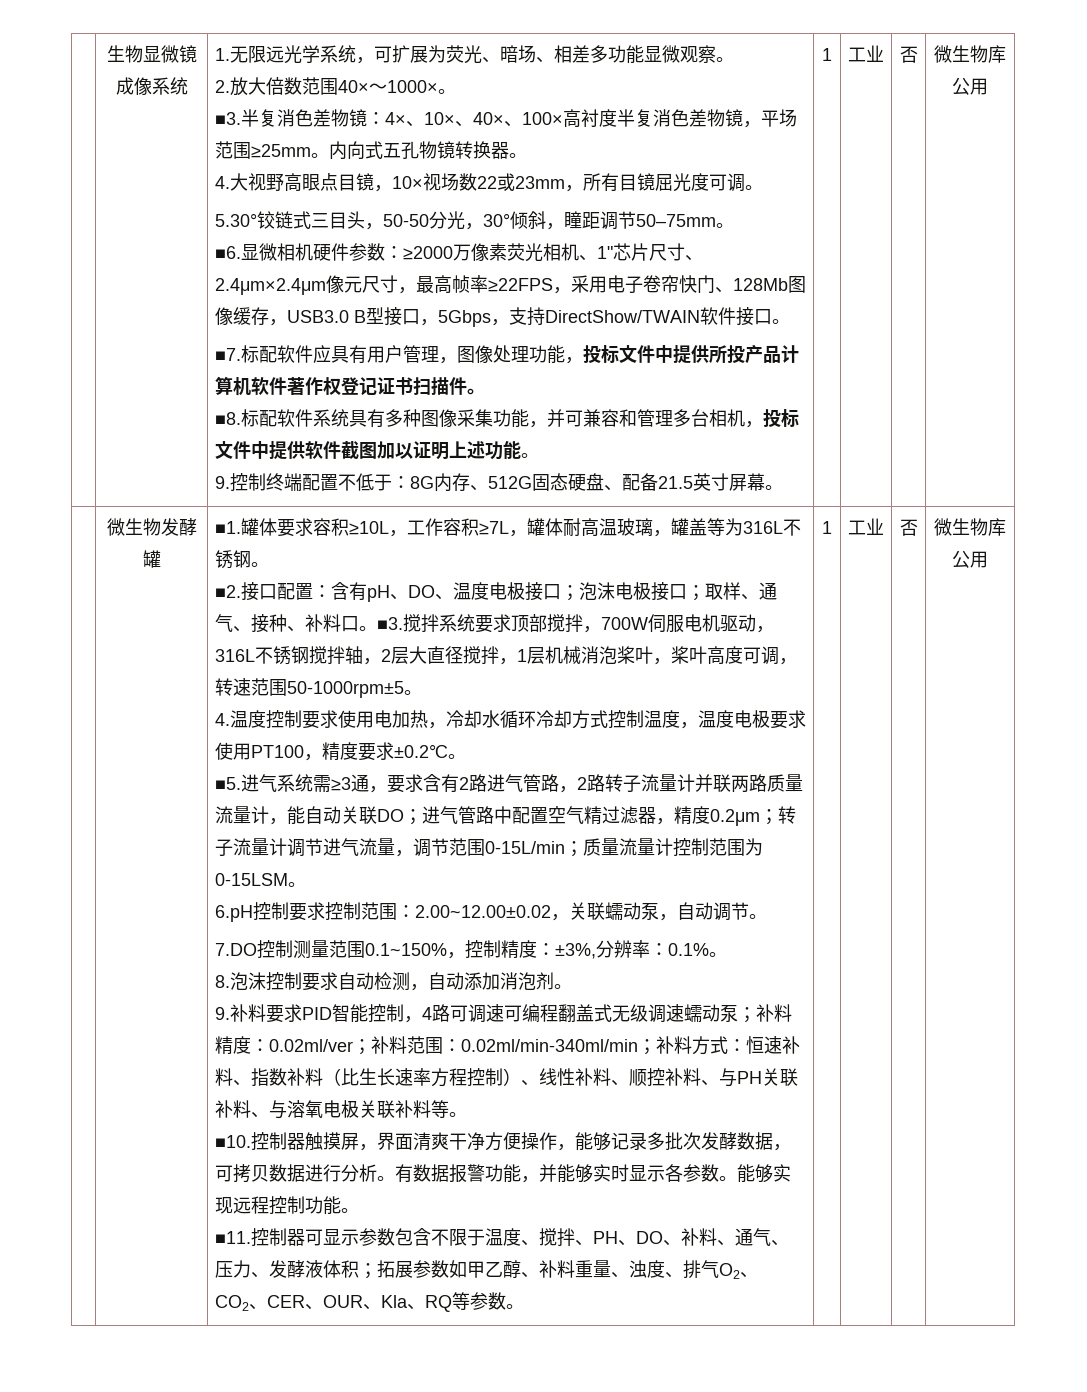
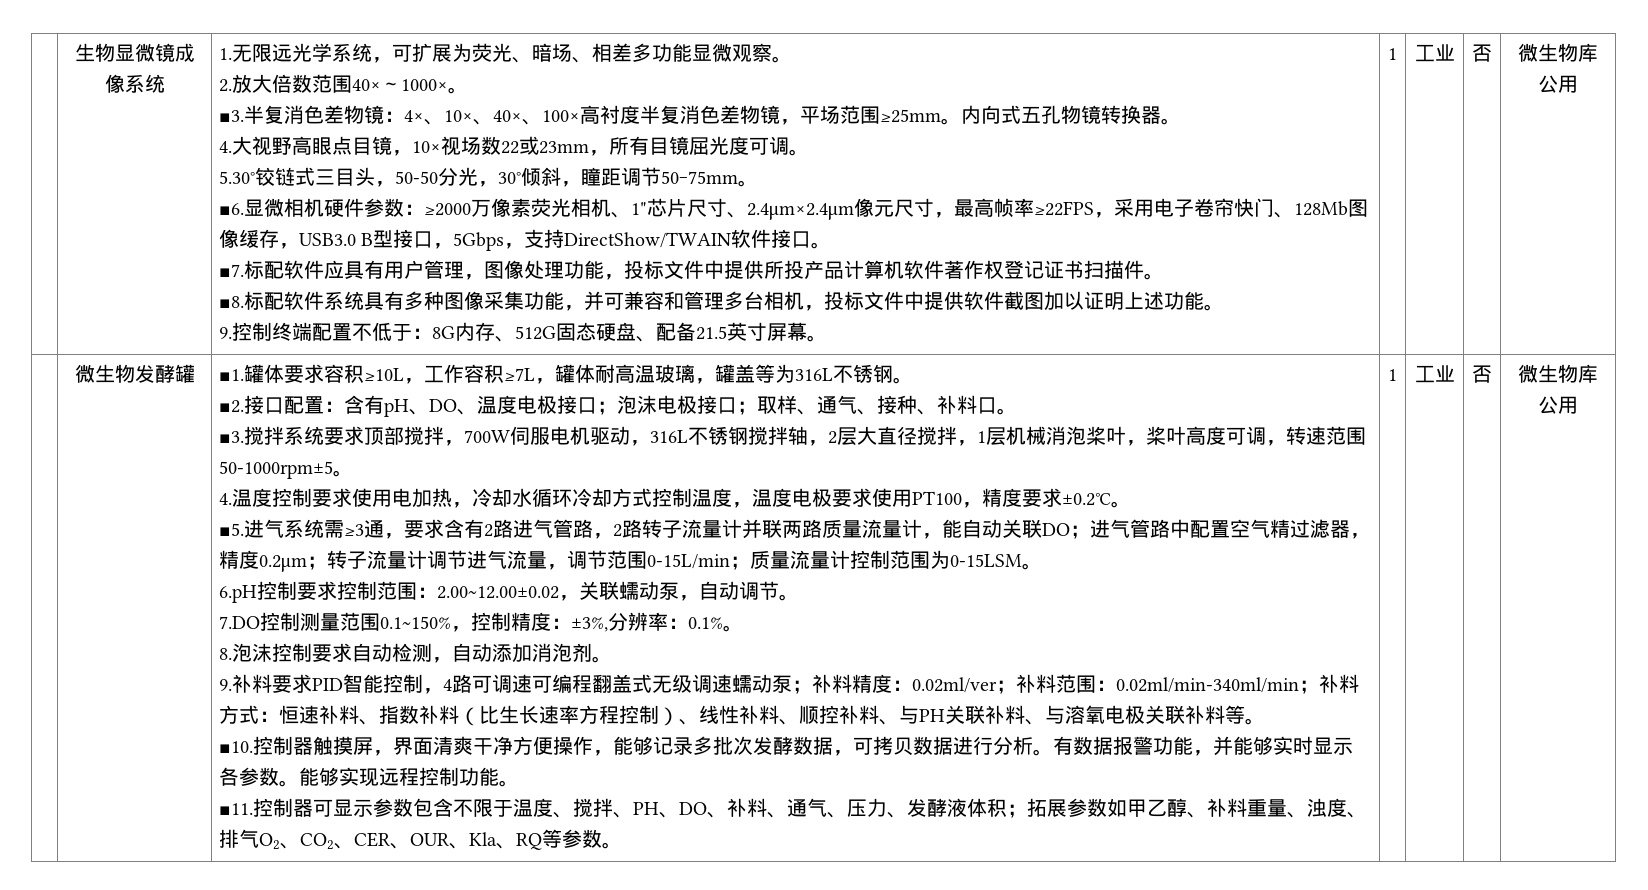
- 接口配置：含有pH、DO、温度电极接口；泡沫电极接口；取样、通气、接种、补料口。■3.
+ 接口配置：含有pH、DO、温度电极接口；泡沫电极接口；取样、通气、接种、补料口。
+ ■3.

